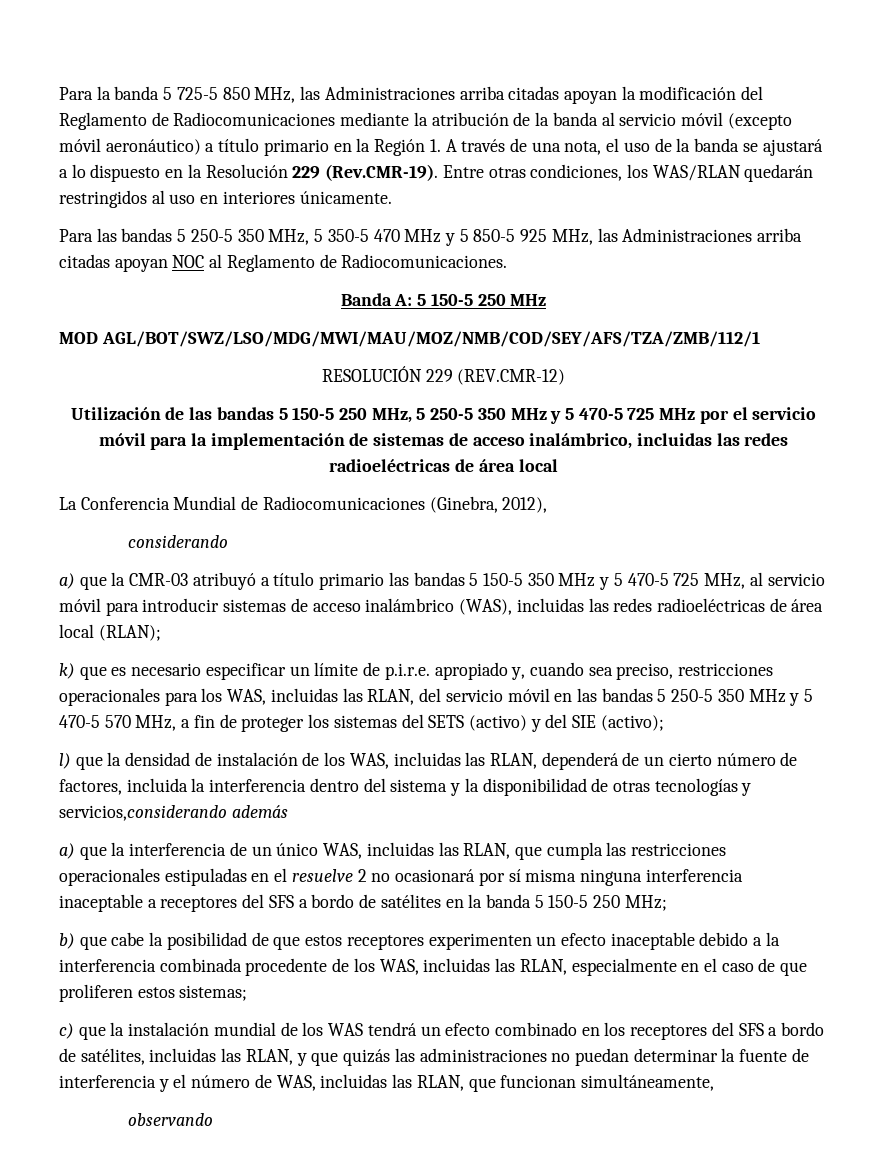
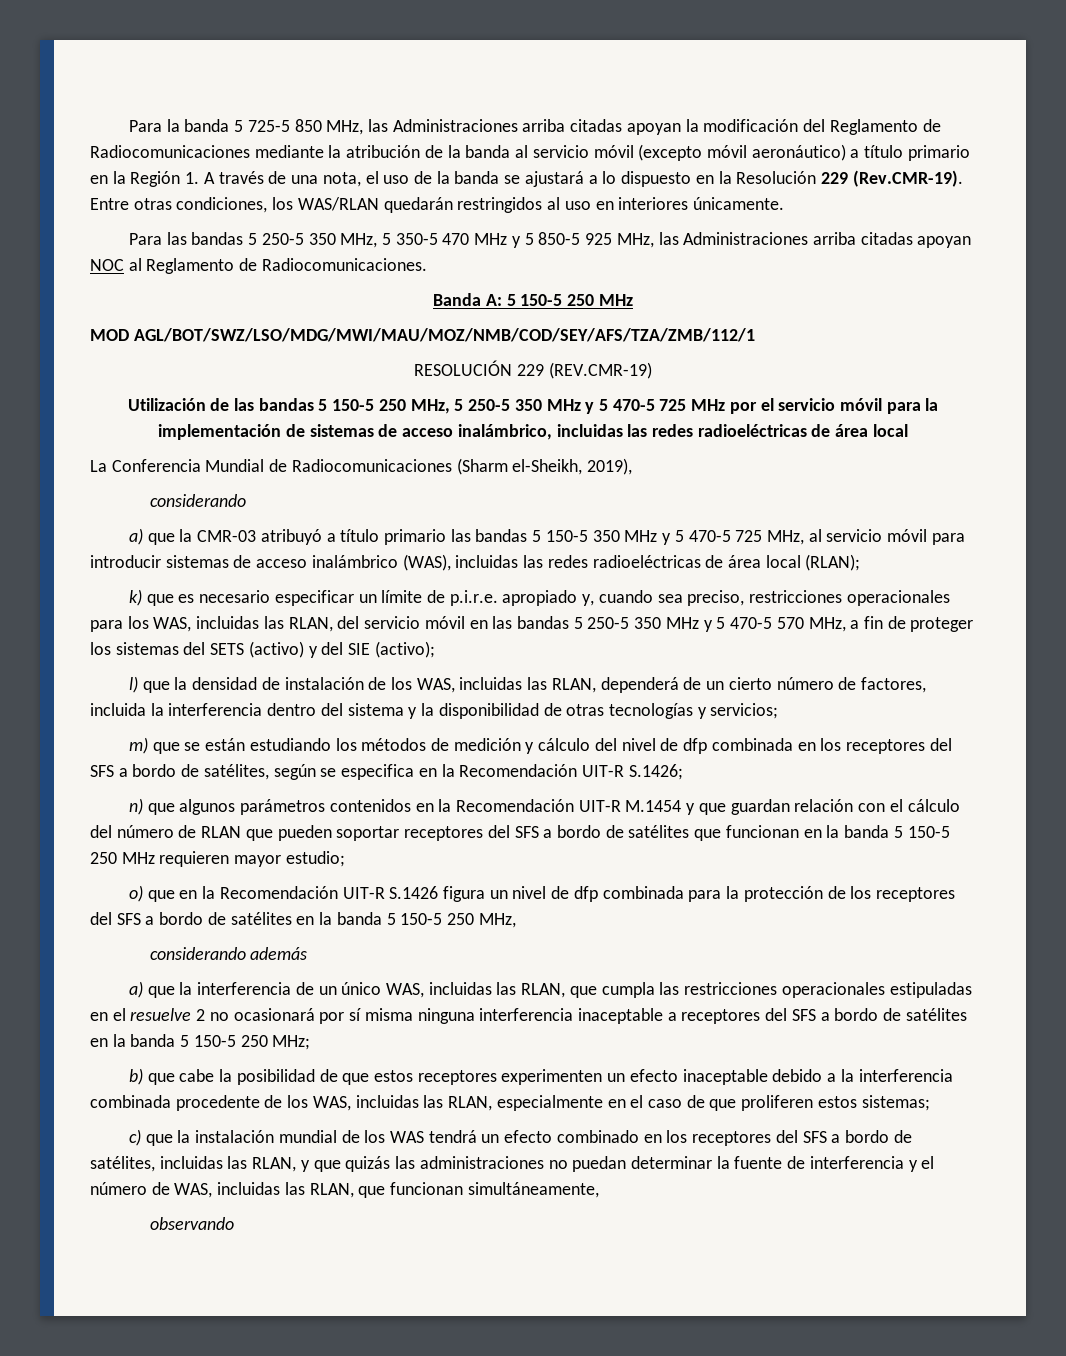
- RESOLUCIÓN 229 (REV.CMR-12)
+ RESOLUCIÓN 229 (REV.CMR-19)
- La Conferencia Mundial de Radiocomunicaciones (Ginebra, 2012),
+ La Conferencia Mundial de Radiocomunicaciones (Sharm el-Sheikh, 2019),
- l) que la densidad de instalación de los WAS, incluidas las RLAN, dependerá de un cierto número de factores, incluida la interferencia dentro del sistema y la disponibilidad de otras tecnologías y servicios,considerando además
+ l) que la densidad de instalación de los WAS, incluidas las RLAN, dependerá de un cierto número de factores, incluida la interferencia dentro del sistema y la disponibilidad de otras tecnologías y servicios;
+ m) que se están estudiando los métodos de medición y cálculo del nivel de dfp combinada en los receptores del SFS a bordo de satélites, según se especifica en la Recomendación UIT-R S.1426;
+ n) que algunos parámetros contenidos en la Recomendación UIT-R M.1454 y que guardan relación con el cálculo del número de RLAN que pueden soportar receptores del SFS a bordo de satélites que funcionan en la banda 5 150-5 250 MHz requieren mayor estudio;
+ o) que en la Recomendación UIT-R S.1426 figura un nivel de dfp combinada para la protección de los receptores del SFS a bordo de satélites en la banda 5 150-5 250 MHz,
+ considerando además

